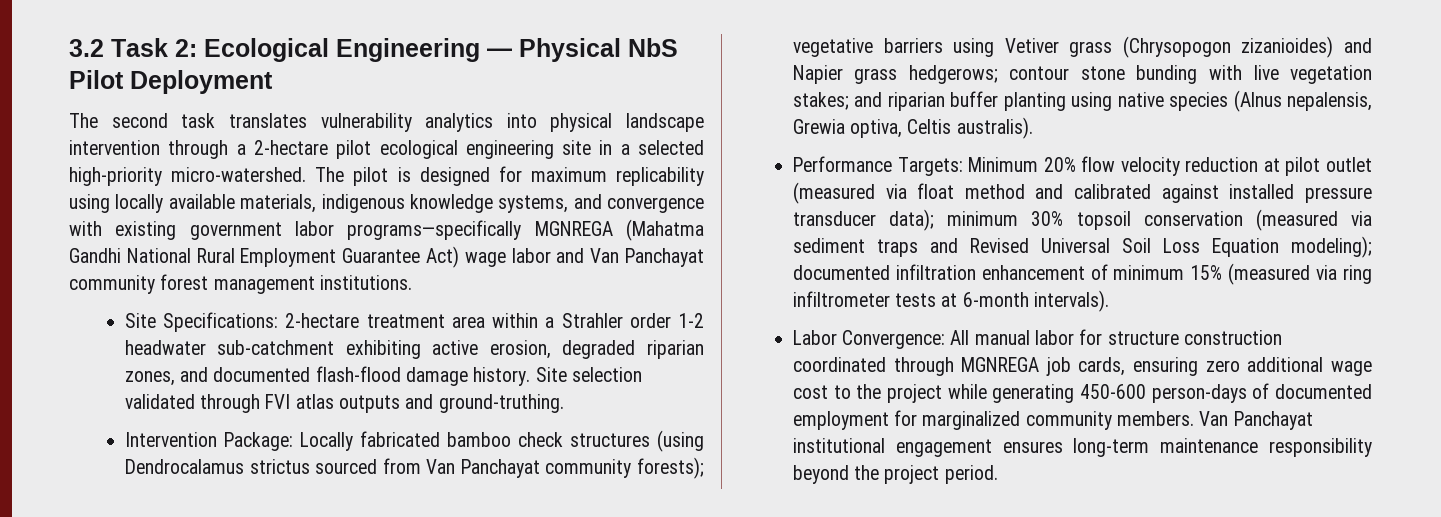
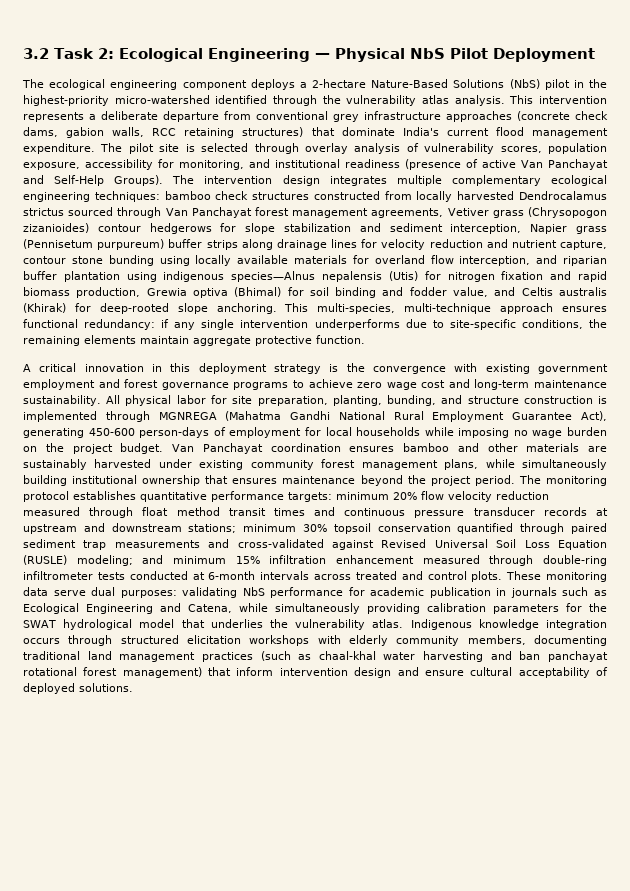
- The second task translates vulnerability analytics into physical landscape intervention through a 2-hectare pilot ecological engineering site in a selected high-priority micro-watershed. The pilot is designed for maximum replicability using locally available materials, indigenous knowledge systems, and convergence with existing government labor programs—specifically MGNREGA (Mahatma Gandhi National Rural Employment Guarantee Act) wage labor and Van Panchayat community forest management institutions.
- Site Specifications: 2-hectare treatment area within a Strahler order 1-2 headwater sub-catchment exhibiting active erosion, degraded riparian zones, and documented flash-flood damage history. Site selection validated through FVI atlas outputs and ground-truthing.
- Intervention Package: Locally fabricated bamboo check structures (using Dendrocalamus strictus sourced from Van Panchayat community forests); vegetative barriers using Vetiver grass (Chrysopogon zizanioides) and Napier grass hedgerows; contour stone bunding with live vegetation stakes; and riparian buffer planting using native species (Alnus nepalensis, Grewia optiva, Celtis australis).
- Performance Targets: Minimum 20% flow velocity reduction at pilot outlet (measured via float method and calibrated against installed pressure transducer data); minimum 30% topsoil conservation (measured via sediment traps and Revised Universal Soil Loss Equation modeling); documented infiltration enhancement of minimum 15% (measured via ring infiltrometer tests at 6-month intervals).
- Labor Convergence: All manual labor for structure construction coordinated through MGNREGA job cards, ensuring zero additional wage cost to the project while generating 450-600 person-days of documented employment for marginalized community members. Van Panchayat institutional engagement ensures long-term maintenance responsibility beyond the project period.
+ The ecological engineering component deploys a 2-hectare Nature-Based Solutions (NbS) pilot in the highest-priority micro-watershed identified through the vulnerability atlas analysis. This intervention represents a deliberate departure from conventional grey infrastructure approaches (concrete check dams, gabion walls, RCC retaining structures) that dominate India's current flood management expenditure. The pilot site is selected through overlay analysis of vulnerability scores, population exposure, accessibility for monitoring, and institutional readiness (presence of active Van Panchayat and Self-Help Groups). The intervention design integrates multiple complementary ecological engineering techniques: bamboo check structures constructed from locally harvested Dendrocalamus strictus sourced through Van Panchayat forest management agreements, Vetiver grass (Chrysopogon zizanioides) contour hedgerows for slope stabilization and sediment interception, Napier grass (Pennisetum purpureum) buffer strips along drainage lines for velocity reduction and nutrient capture, contour stone bunding using locally available materials for overland flow interception, and riparian buffer plantation using indigenous species—Alnus nepalensis (Utis) for nitrogen fixation and rapid biomass production, Grewia optiva (Bhimal) for soil binding and fodder value, and Celtis australis (Khirak) for deep-rooted slope anchoring. This multi-species, multi-technique approach ensures functional redundancy: if any single intervention underperforms due to site-specific conditions, the remaining elements maintain aggregate protective function.
+ A critical innovation in this deployment strategy is the convergence with existing government employment and forest governance programs to achieve zero wage cost and long-term maintenance sustainability. All physical labor for site preparation, planting, bunding, and structure construction is implemented through MGNREGA (Mahatma Gandhi National Rural Employment Guarantee Act), generating 450-600 person-days of employment for local households while imposing no wage burden on the project budget. Van Panchayat coordination ensures bamboo and other materials are sustainably harvested under existing community forest management plans, while simultaneously building institutional ownership that ensures maintenance beyond the project period. The monitoring protocol establishes quantitative performance targets: minimum 20% flow velocity reduction measured through float method transit times and continuous pressure transducer records at upstream and downstream stations; minimum 30% topsoil conservation quantified through paired sediment trap measurements and cross-validated against Revised Universal Soil Loss Equation (RUSLE) modeling; and minimum 15% infiltration enhancement measured through double-ring infiltrometer tests conducted at 6-month intervals across treated and control plots. These monitoring data serve dual purposes: validating NbS performance for academic publication in journals such as Ecological Engineering and Catena, while simultaneously providing calibration parameters for the SWAT hydrological model that underlies the vulnerability atlas. Indigenous knowledge integration occurs through structured elicitation workshops with elderly community members, documenting traditional land management practices (such as chaal-khal water harvesting and ban panchayat rotational forest management) that inform intervention design and ensure cultural acceptability of deployed solutions.

